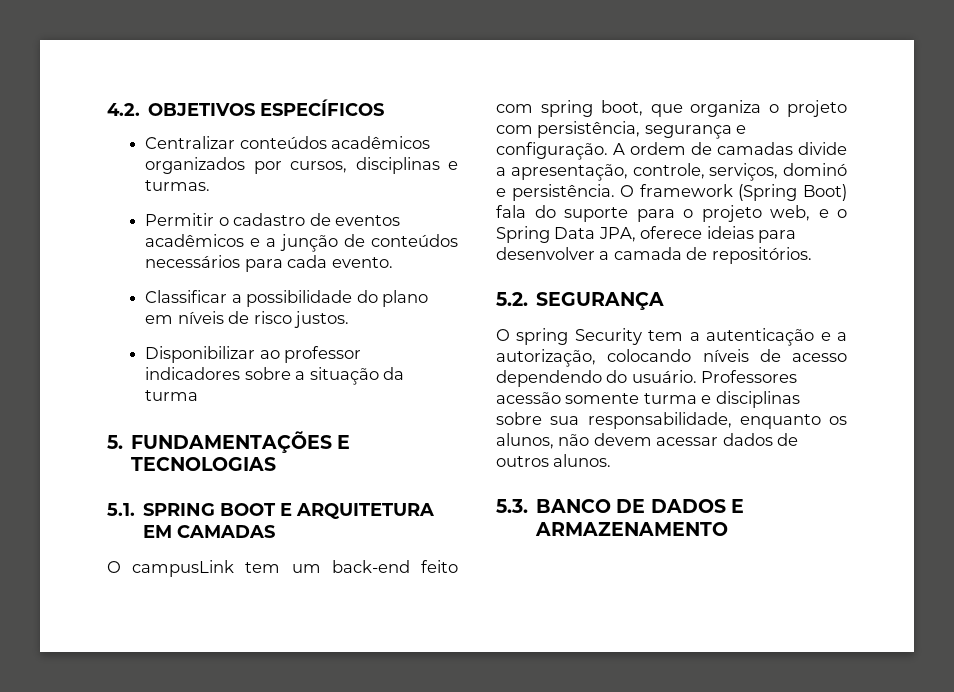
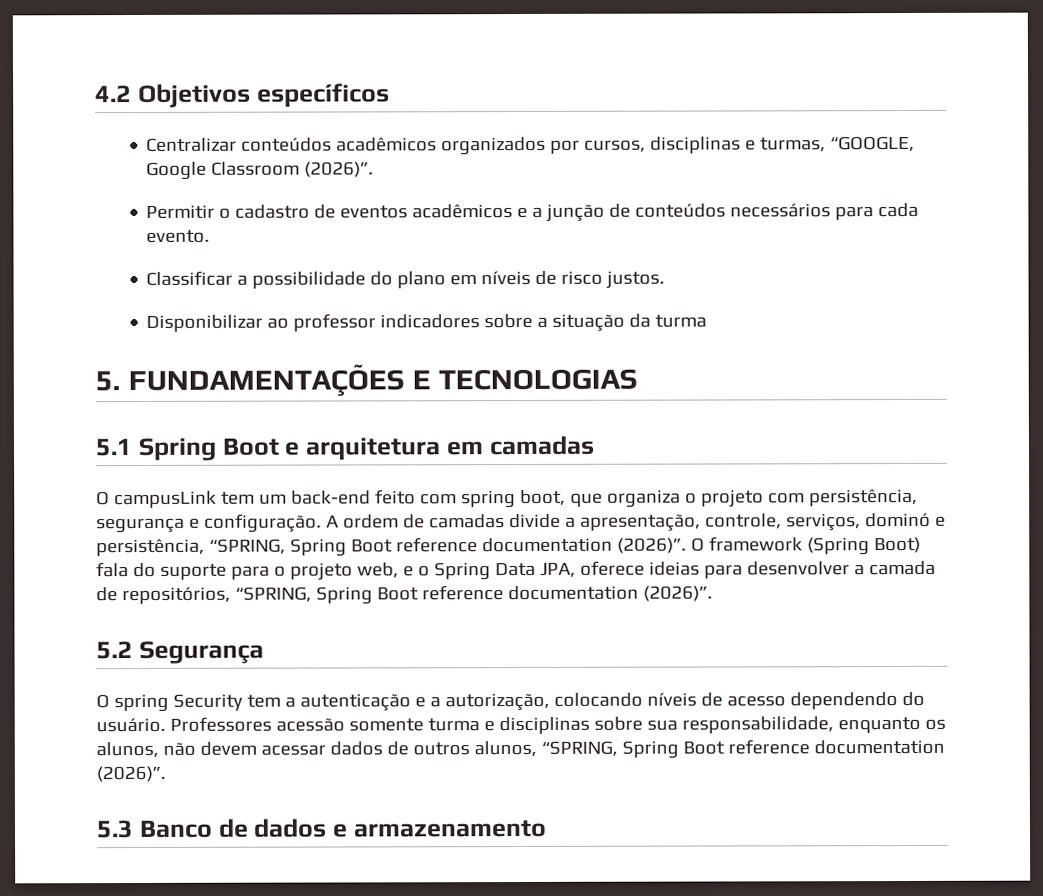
- 4.2. OBJETIVOS ESPECÍFICOS
+ 4.2 Objetivos específicos
- Centralizar conteúdos acadêmicos organizados por cursos, disciplinas e turmas.
+ Centralizar conteúdos acadêmicos organizados por cursos, disciplinas e turmas, “GOOGLE, Google Classroom (2026)”.
- 5.1. SPRING BOOT E ARQUITETURA EM CAMADAS
+ 5.1 Spring Boot e arquitetura em camadas
- A ordem de camadas divide a apresentação, controle, serviços, dominó e persistência.
+ A ordem de camadas divide a apresentação, controle, serviços, dominó e persistência, “SPRING, Spring Boot reference documentation (2026)”.
- O framework (Spring Boot) fala do suporte para o projeto web, e o Spring Data JPA, oferece ideias para desenvolver a camada de repositórios.
- 5.2. SEGURANÇA
+ O framework (Spring Boot) fala do suporte para o projeto web, e o Spring Data JPA, oferece ideias para desenvolver a camada de repositórios, “SPRING, Spring Boot reference documentation (2026)”.
+ 5.2 Segurança
- Professores acessão somente turma e disciplinas sobre sua responsabilidade, enquanto os alunos, não devem acessar dados de outros alunos.
- 5.3. BANCO DE DADOS E ARMAZENAMENTO
+ Professores acessão somente turma e disciplinas sobre sua responsabilidade, enquanto os alunos, não devem acessar dados de outros alunos, “SPRING, Spring Boot reference documentation (2026)”.
+ 5.3 Banco de dados e armazenamento

